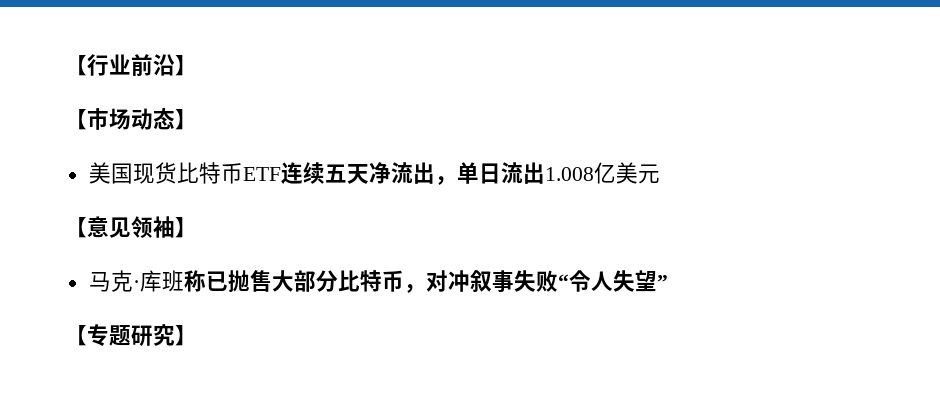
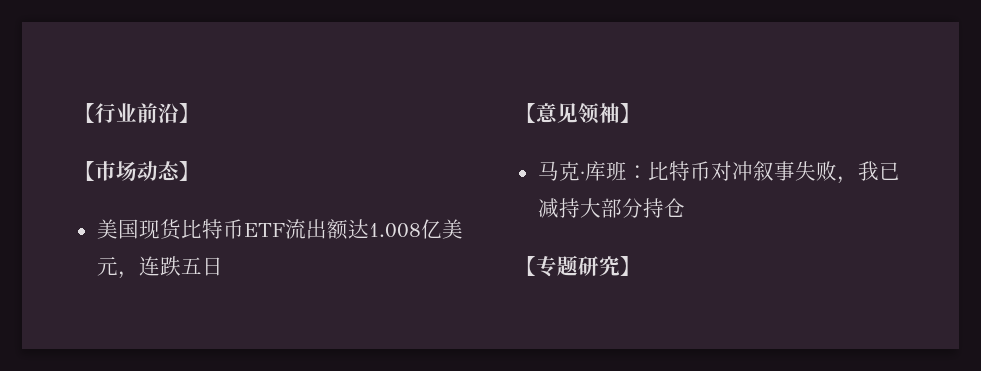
- 美国现货比特币ETF连续五天净流出，单日流出1.008亿美元
+ 美国现货比特币ETF流出额达1.008亿美元，连跌五日
- 马克·库班称已抛售大部分比特币，对冲叙事失败“令人失望”
+ 马克·库班：比特币对冲叙事失败，我已减持大部分持仓

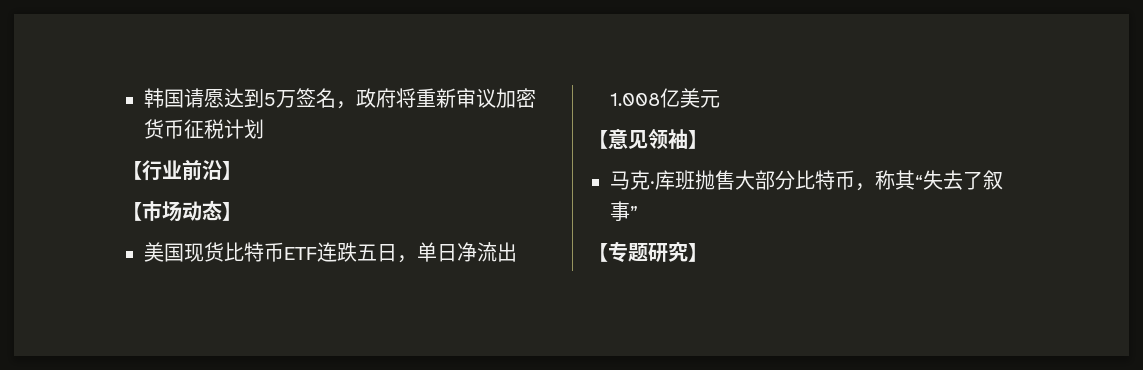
+ 韩国请愿达到5万签名，政府将重新审议加密货币征税计划
- 美国现货比特币ETF流出额达1.008亿美元，连跌五日
+ 美国现货比特币ETF连跌五日，单日净流出1.008亿美元
- 马克·库班：比特币对冲叙事失败，我已减持大部分持仓
+ 马克·库班抛售大部分比特币，称其“失去了叙事”

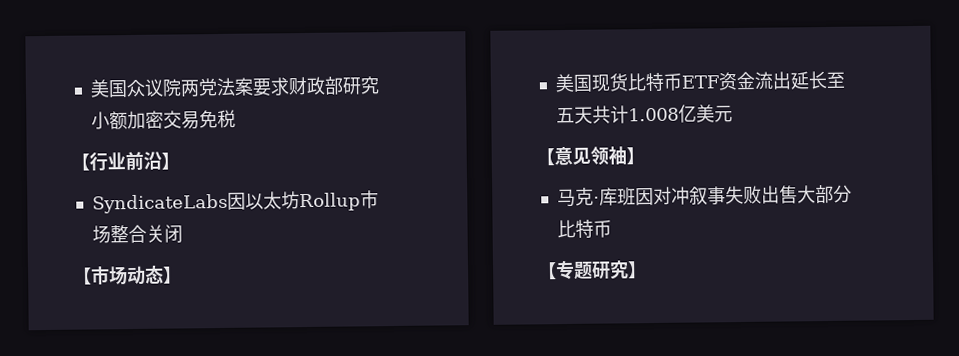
- 韩国请愿达到5万签名，政府将重新审议加密货币征税计划
+ 美国众议院两党法案要求财政部研究小额加密交易免税
+ SyndicateLabs因以太坊Rollup市场整合关闭
- 美国现货比特币ETF连跌五日，单日净流出1.008亿美元
+ 美国现货比特币ETF资金流出延长至五天共计1.008亿美元
- 马克·库班抛售大部分比特币，称其“失去了叙事”
+ 马克·库班因对冲叙事失败出售大部分比特币

